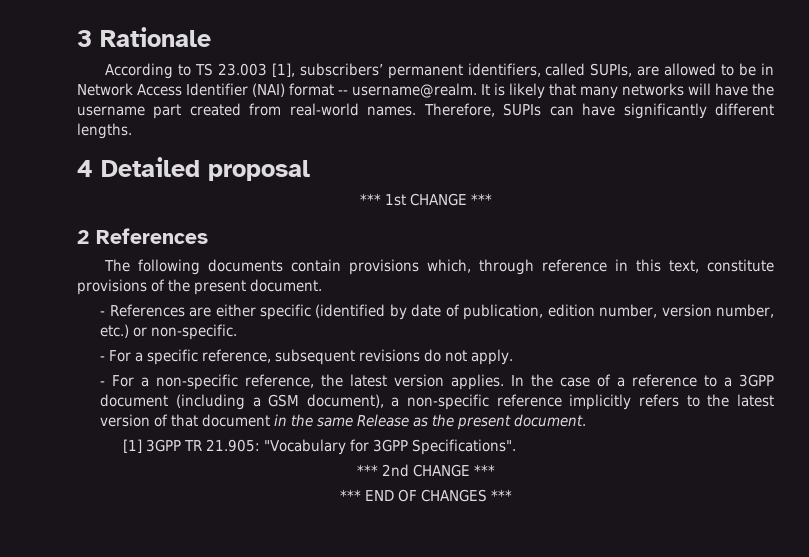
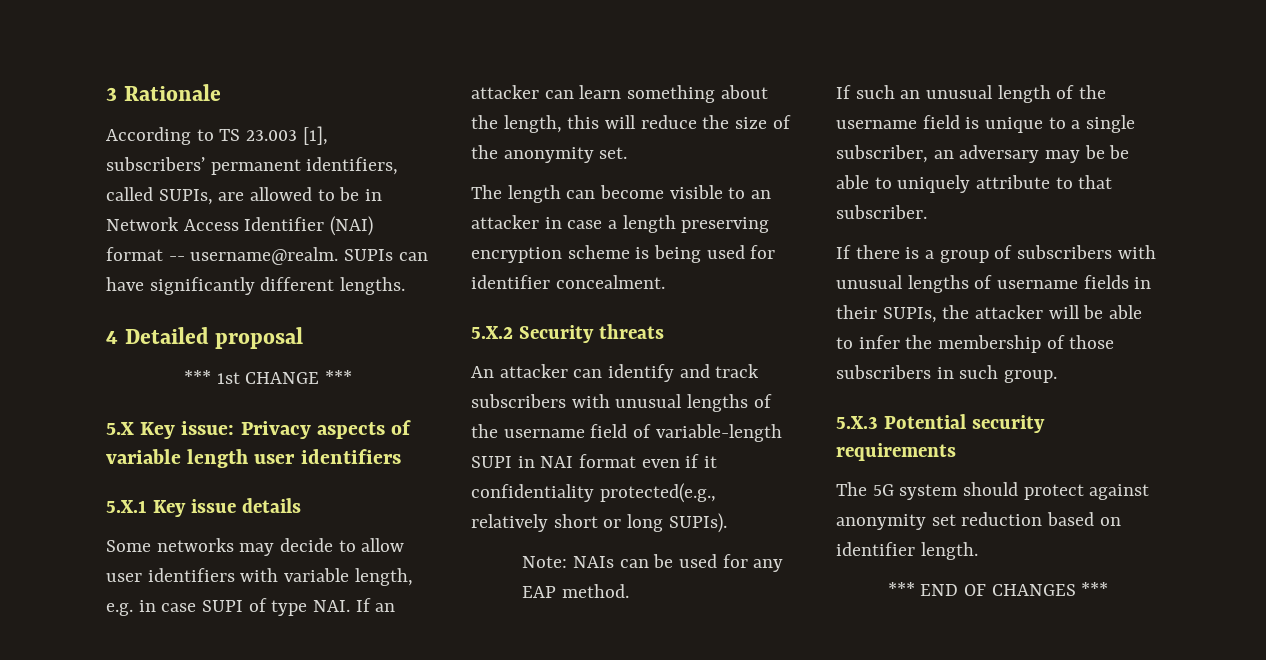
- It is likely that many networks will have the username part created from real-world names. Therefore, SUPIs can have significantly different lengths.
+ SUPIs can have significantly different lengths.
- 2 References
- The following documents contain provisions which, through reference in this text, constitute provisions of the present document.
- - References are either specific (identified by date of publication, edition number, version number, etc.) or non-specific.
- - For a specific reference, subsequent revisions do not apply.
- - For a non-specific reference, the latest version applies. In the case of a reference to a 3GPP document (including a GSM document), a non-specific reference implicitly refers to the latest version of that document in the same Release as the present document.
- [1] 3GPP TR 21.905: "Vocabulary for 3GPP Specifications".
- *** 2nd CHANGE ***
+ 5.X Key issue: Privacy aspects of variable length user identifiers
+ 5.X.1 Key issue details
+ Some networks may decide to allow user identifiers with variable length, e.g. in case SUPI of type NAI. If an attacker can learn something about the length, this will reduce the size of the anonymity set.
+ The length can become visible to an attacker in case a length preserving encryption scheme is being used for identifier concealment.
+ 5.X.2 Security threats
+ An attacker can identify and track subscribers with unusual lengths of the username field of variable-length SUPI in NAI format even if it confidentiality protected(e.g., relatively short or long SUPIs).
+ Note: NAIs can be used for any EAP method.
+ If such an unusual length of the username field is unique to a single subscriber, an adversary may be be able to uniquely attribute to that subscriber.
+ If there is a group of subscribers with unusual lengths of username fields in their SUPIs, the attacker will be able to infer the membership of those subscribers in such group.
+ 5.X.3 Potential security requirements
+ The 5G system should protect against anonymity set reduction based on identifier length.

